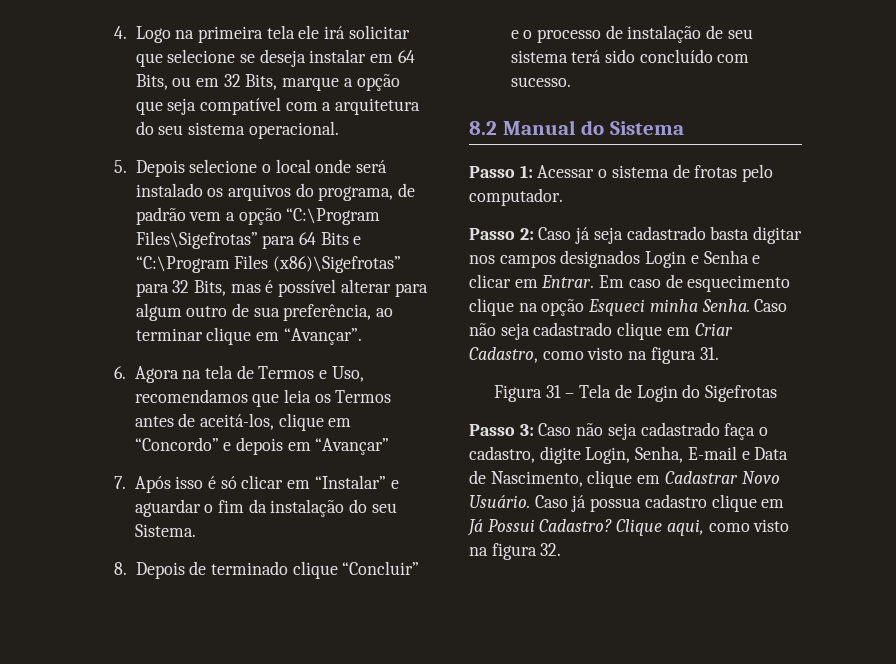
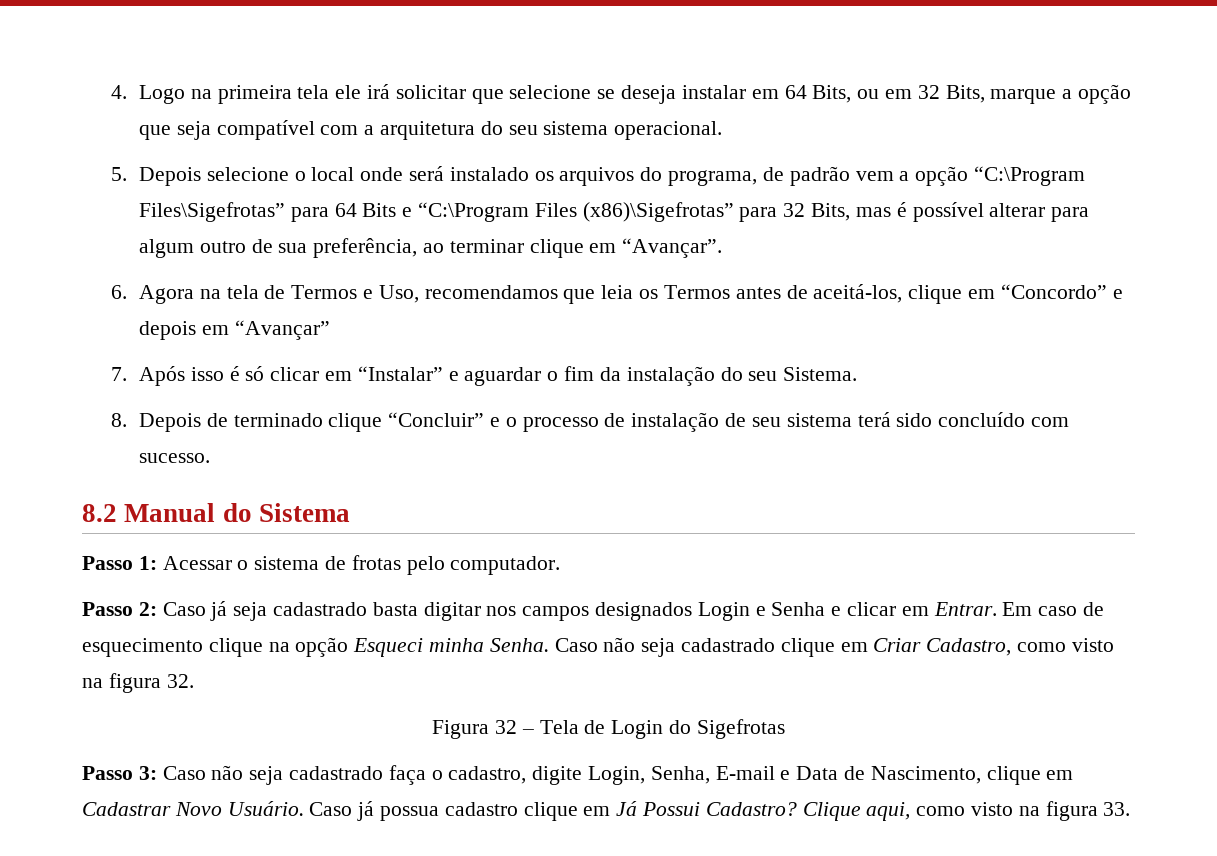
- Caso não seja cadastrado clique em Criar Cadastro, como visto na figura 31.
+ Caso não seja cadastrado clique em Criar Cadastro, como visto na figura 32.
- Figura 31 – Tela de Login do Sigefrotas
+ Figura 32 – Tela de Login do Sigefrotas
- Clique aqui, como visto na figura 32.
+ Clique aqui, como visto na figura 33.

